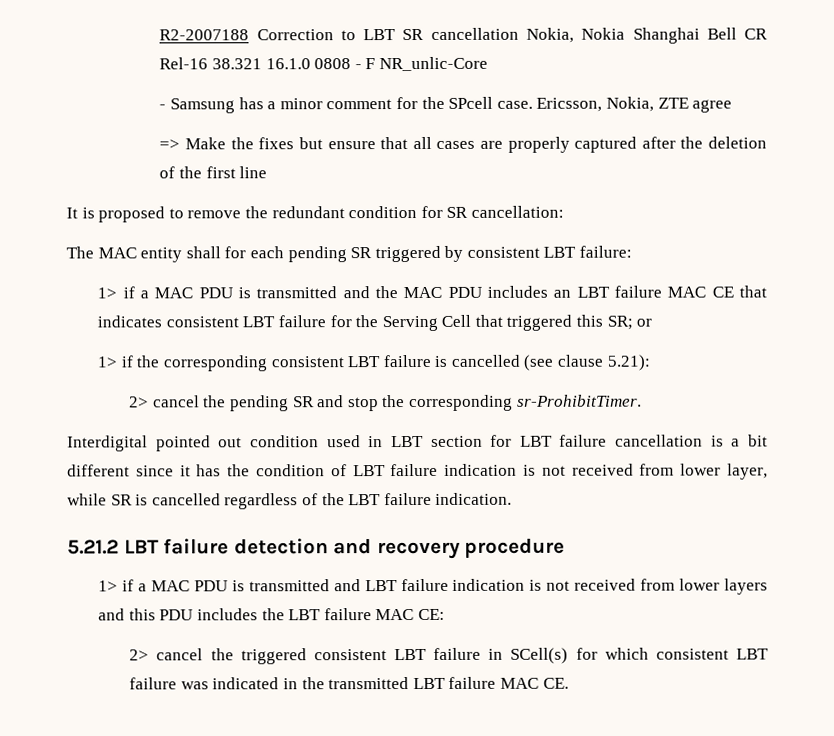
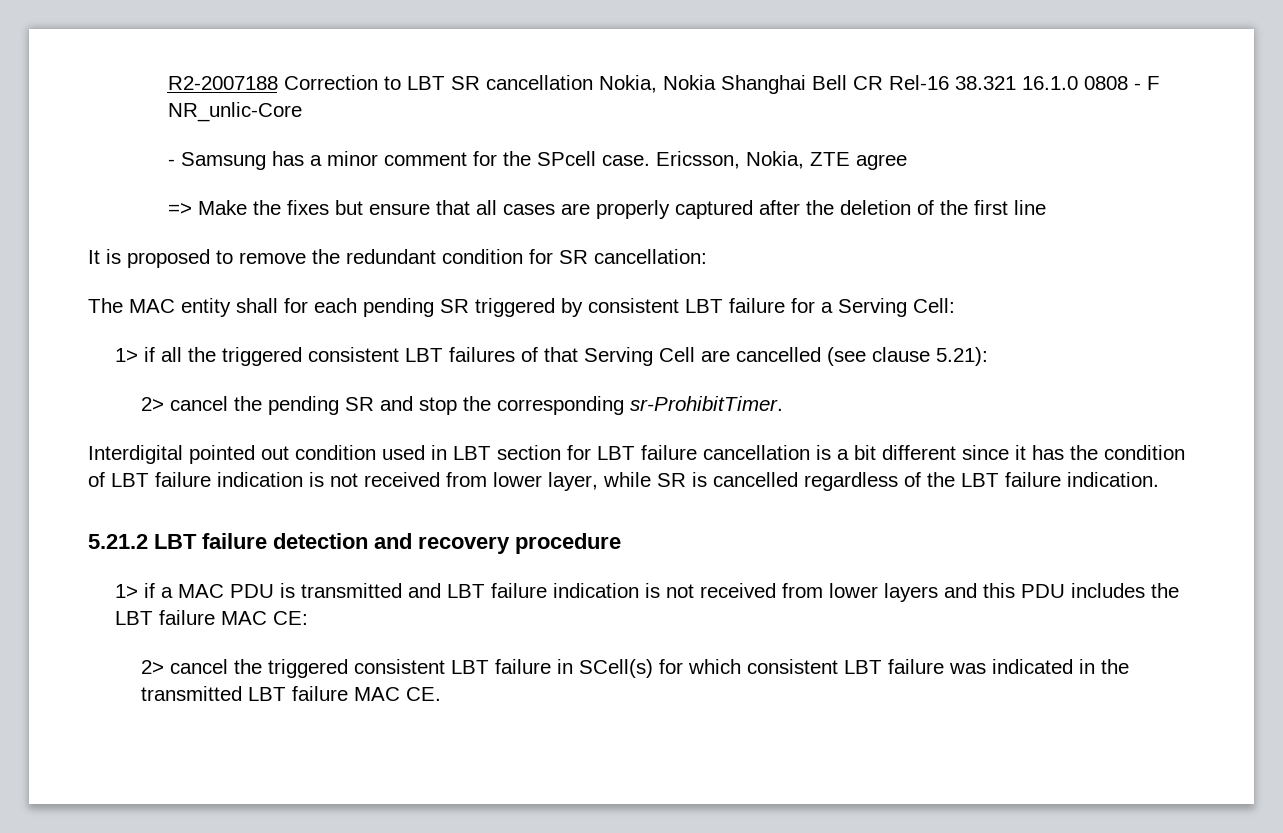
- The MAC entity shall for each pending SR triggered by consistent LBT failure:
- 1> if a MAC PDU is transmitted and the MAC PDU includes an LBT failure MAC CE that indicates consistent LBT failure for the Serving Cell that triggered this SR; or
- 1> if the corresponding consistent LBT failure is cancelled (see clause 5.21):
+ The MAC entity shall for each pending SR triggered by consistent LBT failure for a Serving Cell:
+ 1> if all the triggered consistent LBT failures of that Serving Cell are cancelled (see clause 5.21):

